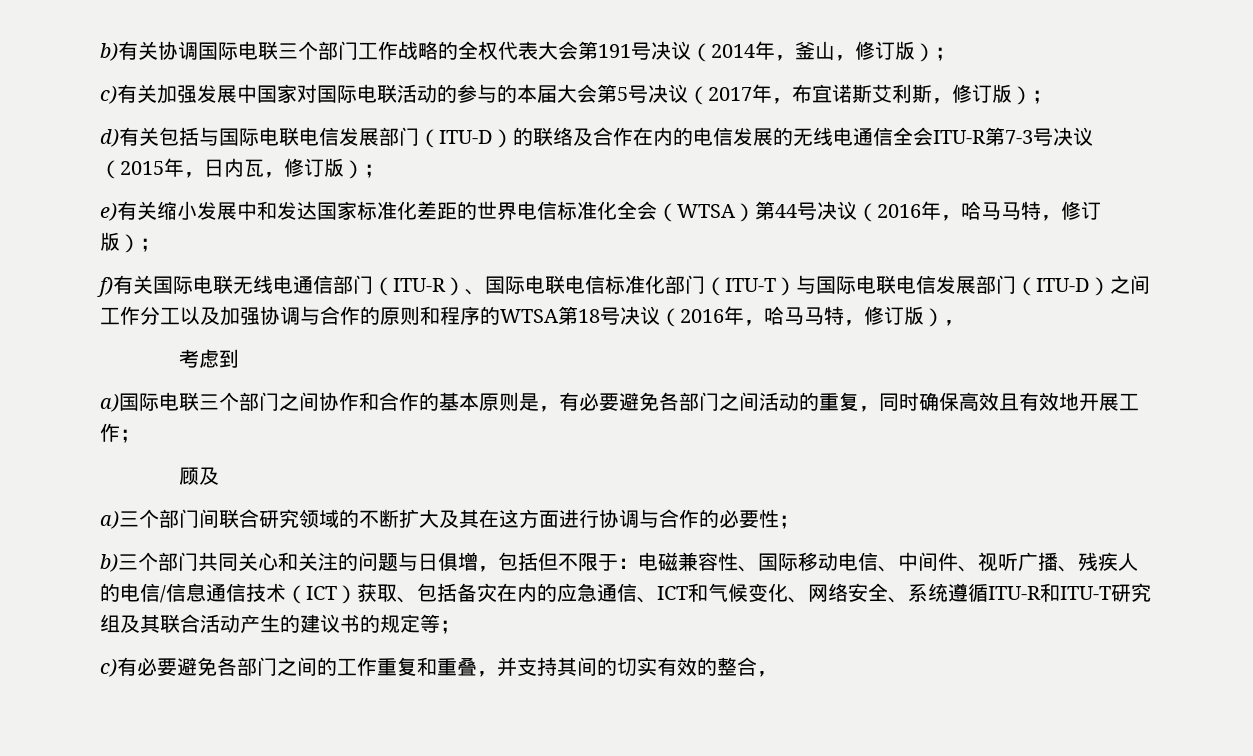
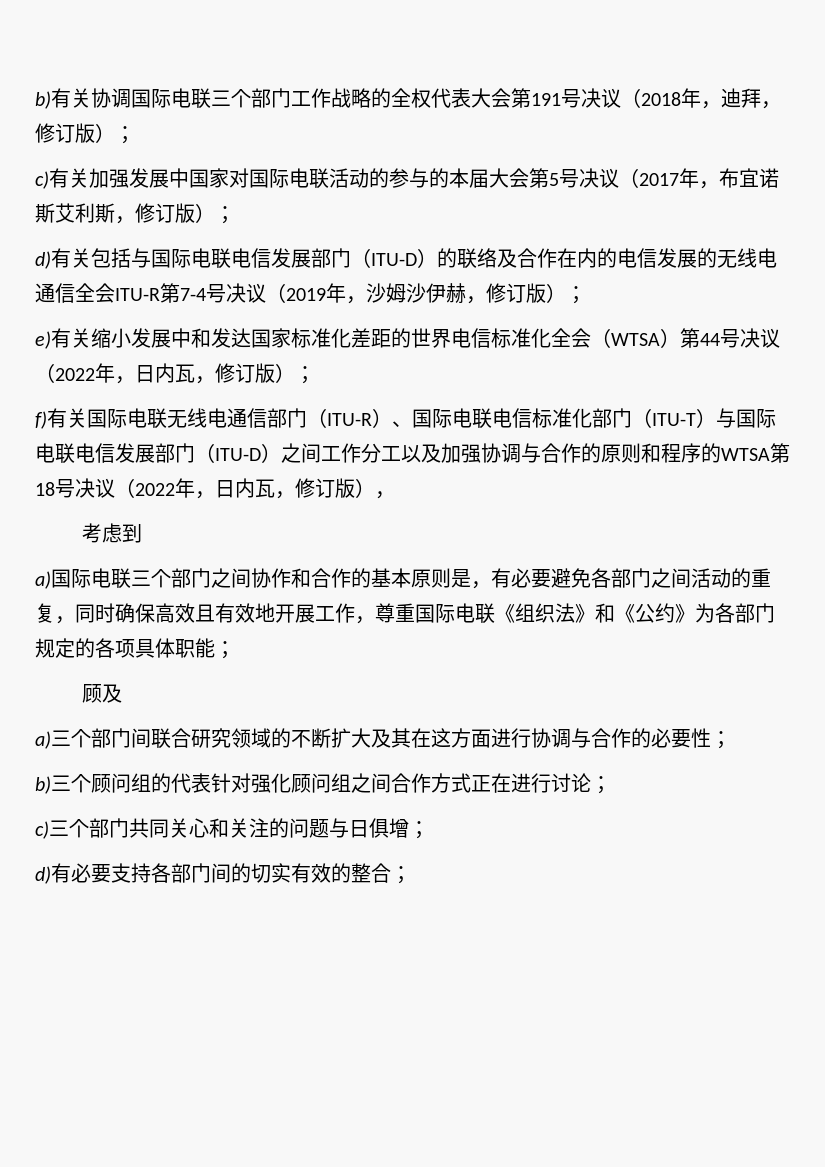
- b)有关协调国际电联三个部门工作战略的全权代表大会第191号决议（2014年，釜山，修订版）；
+ b)有关协调国际电联三个部门工作战略的全权代表大会第191号决议（2018年，迪拜，修订版）；
- d)有关包括与国际电联电信发展部门（ITU-D）的联络及合作在内的电信发展的无线电通信全会ITU-R第7-3号决议（2015年，日内瓦，修订版）；
+ d)有关包括与国际电联电信发展部门（ITU-D）的联络及合作在内的电信发展的无线电通信全会ITU-R第7-4号决议（2019年，沙姆沙伊赫，修订版）；
- e)有关缩小发展中和发达国家标准化差距的世界电信标准化全会（WTSA）第44号决议（2016年，哈马马特，修订版）；
+ e)有关缩小发展中和发达国家标准化差距的世界电信标准化全会（WTSA）第44号决议（2022年，日内瓦，修订版）；
- f)有关国际电联无线电通信部门（ITU-R）、国际电联电信标准化部门（ITU-T）与国际电联电信发展部门（ITU-D）之间工作分工以及加强协调与合作的原则和程序的WTSA第18号决议（2016年，哈马马特，修订版），
+ f)有关国际电联无线电通信部门（ITU-R）、国际电联电信标准化部门（ITU-T）与国际电联电信发展部门（ITU-D）之间工作分工以及加强协调与合作的原则和程序的WTSA第18号决议（2022年，日内瓦，修订版），
- a)国际电联三个部门之间协作和合作的基本原则是，有必要避免各部门之间活动的重复，同时确保高效且有效地开展工作；
+ a)国际电联三个部门之间协作和合作的基本原则是，有必要避免各部门之间活动的重复，同时确保高效且有效地开展工作，尊重国际电联《组织法》和《公约》为各部门规定的各项具体职能；
- b)三个部门共同关心和关注的问题与日俱增，包括但不限于：电磁兼容性、国际移动电信、中间件、视听广播、残疾人的电信/信息通信技术（ICT）获取、包括备灾在内的应急通信、ICT和气候变化、网络安全、系统遵循ITU-R和ITU-T研究组及其联合活动产生的建议书的规定等；
- c)有必要避免各部门之间的工作重复和重叠，并支持其间的切实有效的整合，
+ b)三个顾问组的代表针对强化顾问组之间合作方式正在进行讨论；
+ c)三个部门共同关心和关注的问题与日俱增；
+ d)有必要支持各部门间的切实有效的整合；

